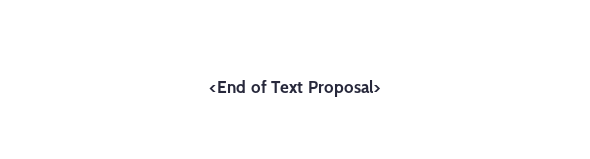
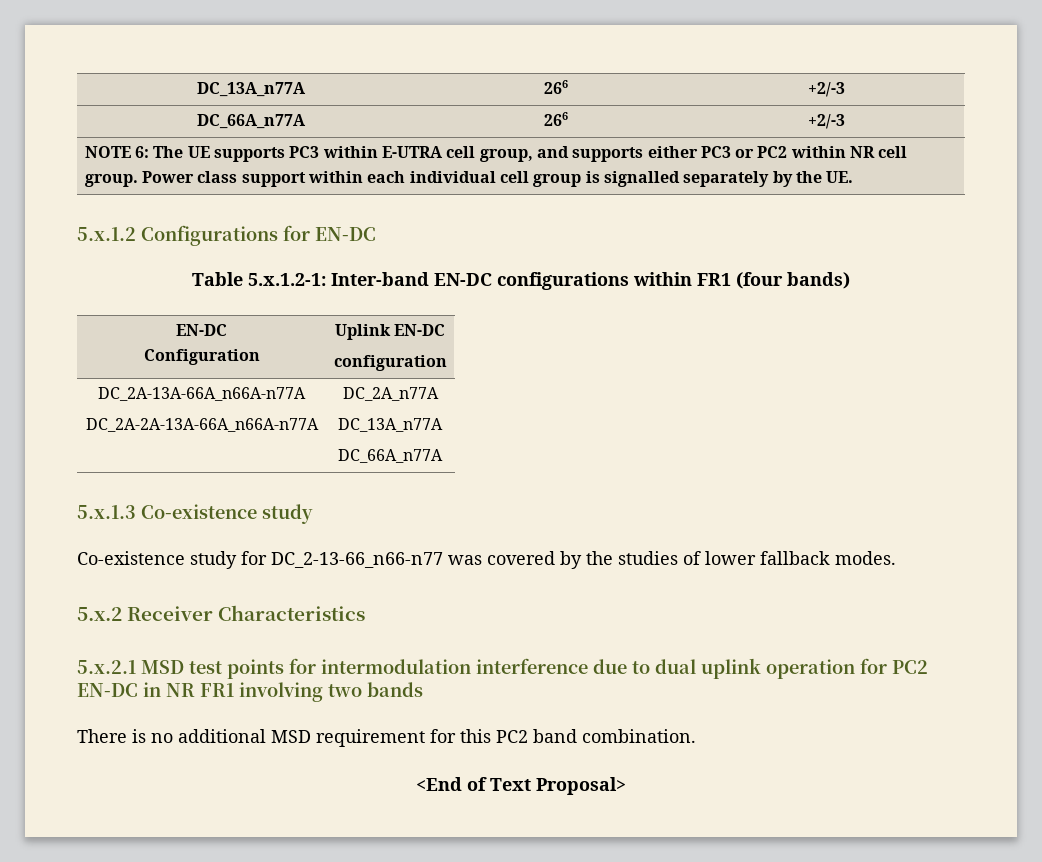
+ DC_13A_n77A | 266 | +2/-3
+ DC_66A_n77A | 266 | +2/-3
+ NOTE 6: The UE supports PC3 within E-UTRA cell group, and supports either PC3 or PC2 within NR cell group. Power class support within each individual cell group is signalled separately by the UE.
+ 5.x.1.2 Configurations for EN-DC
+ Table 5.x.1.2-1: Inter-band EN-DC configurations within FR1 (four bands)
+ EN-DC
+ Configuration | Uplink EN-DC
+ configuration
+ DC_2A-13A-66A_n66A-n77A
+ DC_2A-2A-13A-66A_n66A-n77A | DC_2A_n77A
+ DC_13A_n77A
+ DC_66A_n77A
+ 5.x.1.3 Co-existence study
+ Co-existence study for DC_2-13-66_n66-n77 was covered by the studies of lower fallback modes.
+ 5.x.2 Receiver Characteristics
+ 5.x.2.1 MSD test points for intermodulation interference due to dual uplink operation for PC2 EN-DC in NR FR1 involving two bands
+ There is no additional MSD requirement for this PC2 band combination.

